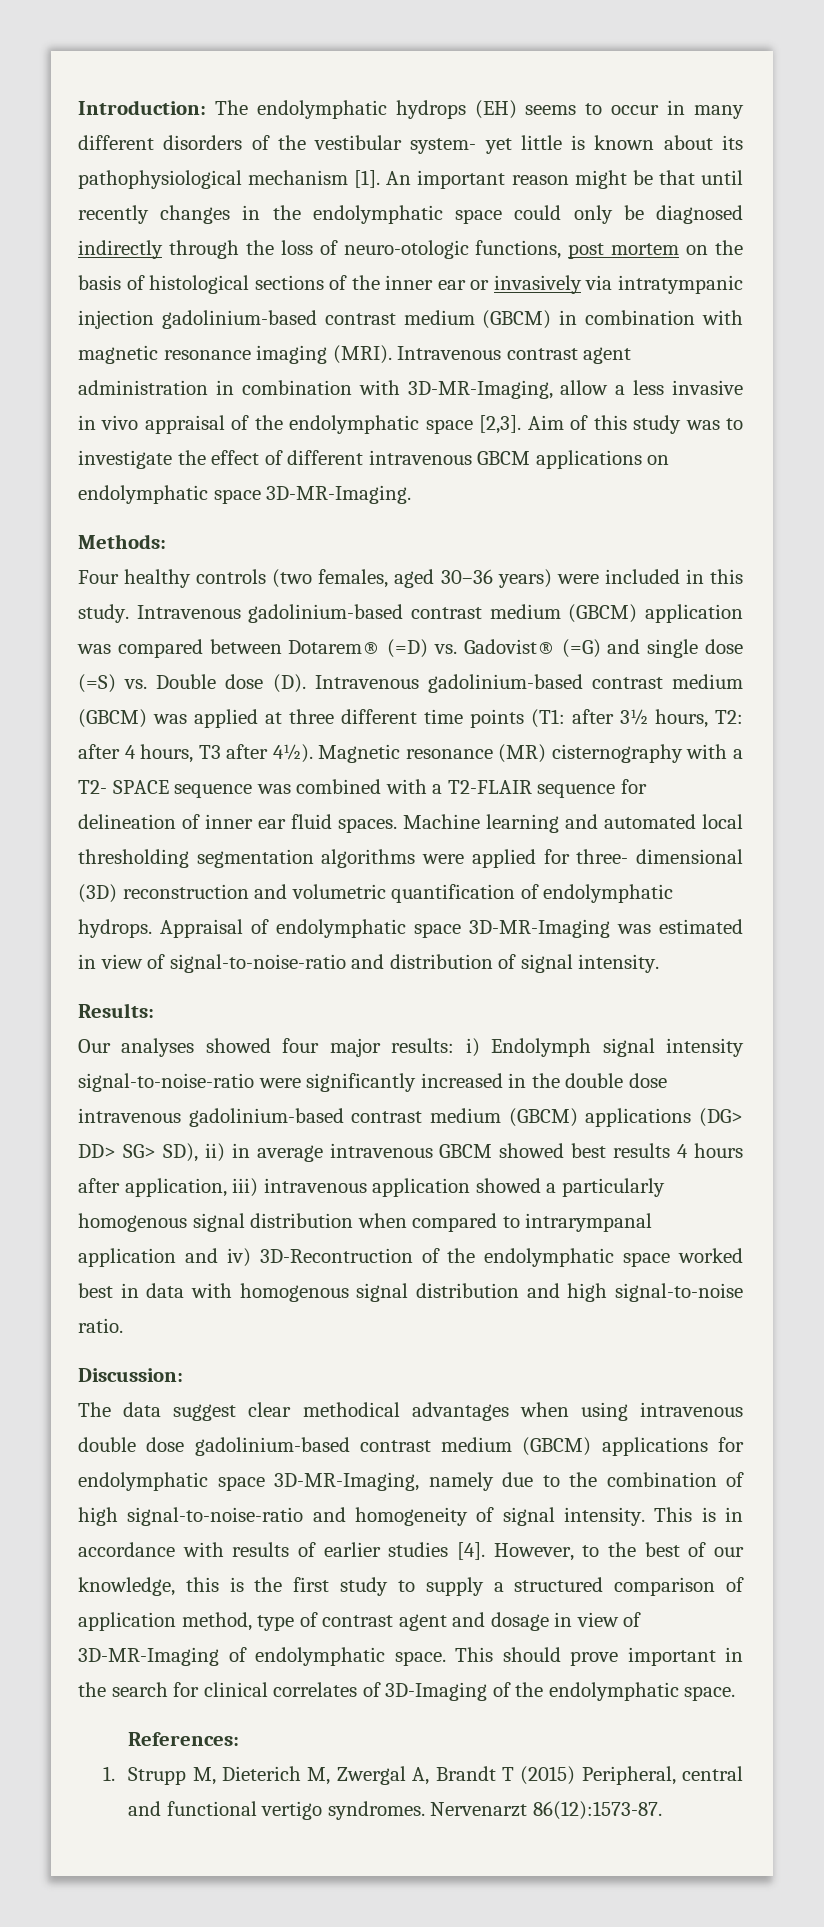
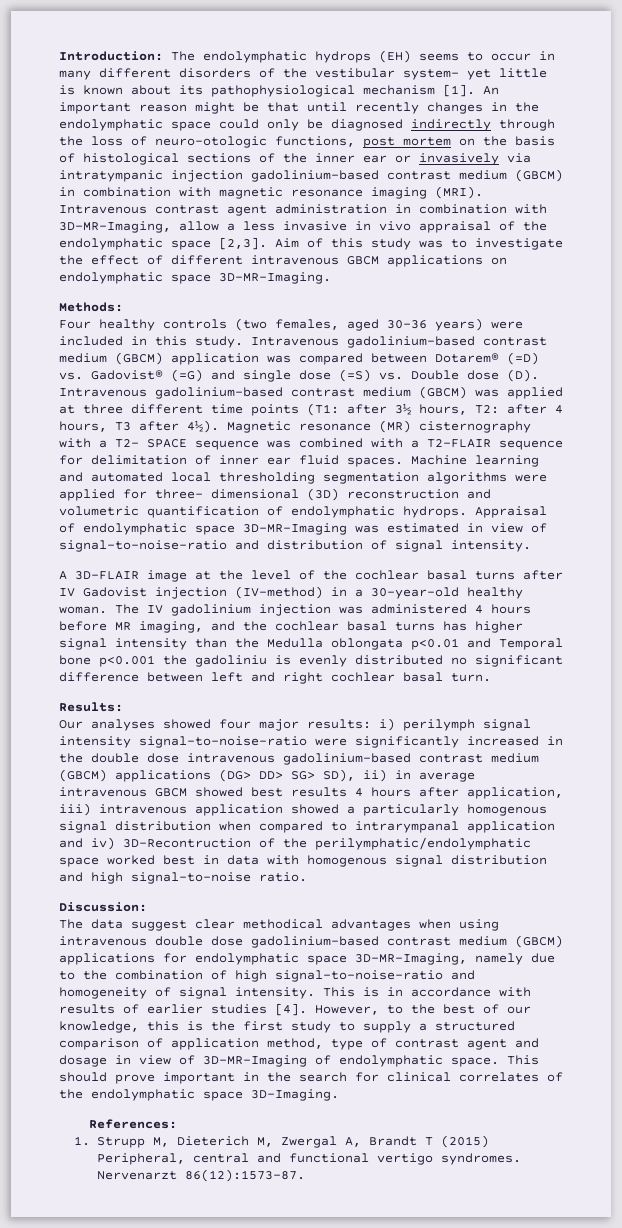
- Magnetic resonance (MR) cisternography with a T2- SPACE sequence was combined with a T2-FLAIR sequence for delineation of inner ear fluid spaces.
+ Magnetic resonance (MR) cisternography with a T2- SPACE sequence was combined with a T2-FLAIR sequence for delimitation of inner ear fluid spaces.
+ A 3D-FLAIR image at the level of the cochlear basal turns after IV Gadovist injection (IV-method) in a 30-year-old healthy woman. The IV gadolinium injection was administered 4 hours before MR imaging, and the cochlear basal turns has higher signal intensity than the Medulla oblongata p<0.01 and Temporal bone p<0.001 the gadoliniu is evenly distributed no significant difference between left and right cochlear basal turn.
- i) Endolymph signal intensity signal-to-noise-ratio were significantly increased in the double dose intravenous gadolinium-based contrast medium (GBCM) applications (DG> DD> SG> SD), ii) in average intravenous GBCM showed best results 4 hours after application, iii) intravenous application showed a particularly homogenous signal distribution when compared to intrarympanal application and iv) 3D-Recontruction of the endolymphatic space worked best in data with homogenous signal distribution and high signal-to-noise ratio.
+ i) perilymph signal intensity signal-to-noise-ratio were significantly increased in the double dose intravenous gadolinium-based contrast medium (GBCM) applications (DG> DD> SG> SD), ii) in average intravenous GBCM showed best results 4 hours after application, iii) intravenous application showed a particularly homogenous signal distribution when compared to intrarympanal application and iv) 3D-Recontruction of the perilymphatic/endolymphatic space worked best in data with homogenous signal distribution and high signal-to-noise ratio.
- This should prove important in the search for clinical correlates of 3D-Imaging of the endolymphatic space.
+ This should prove important in the search for clinical correlates of the endolymphatic space 3D-Imaging.

